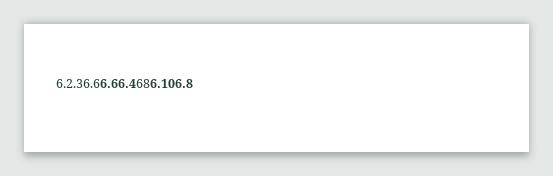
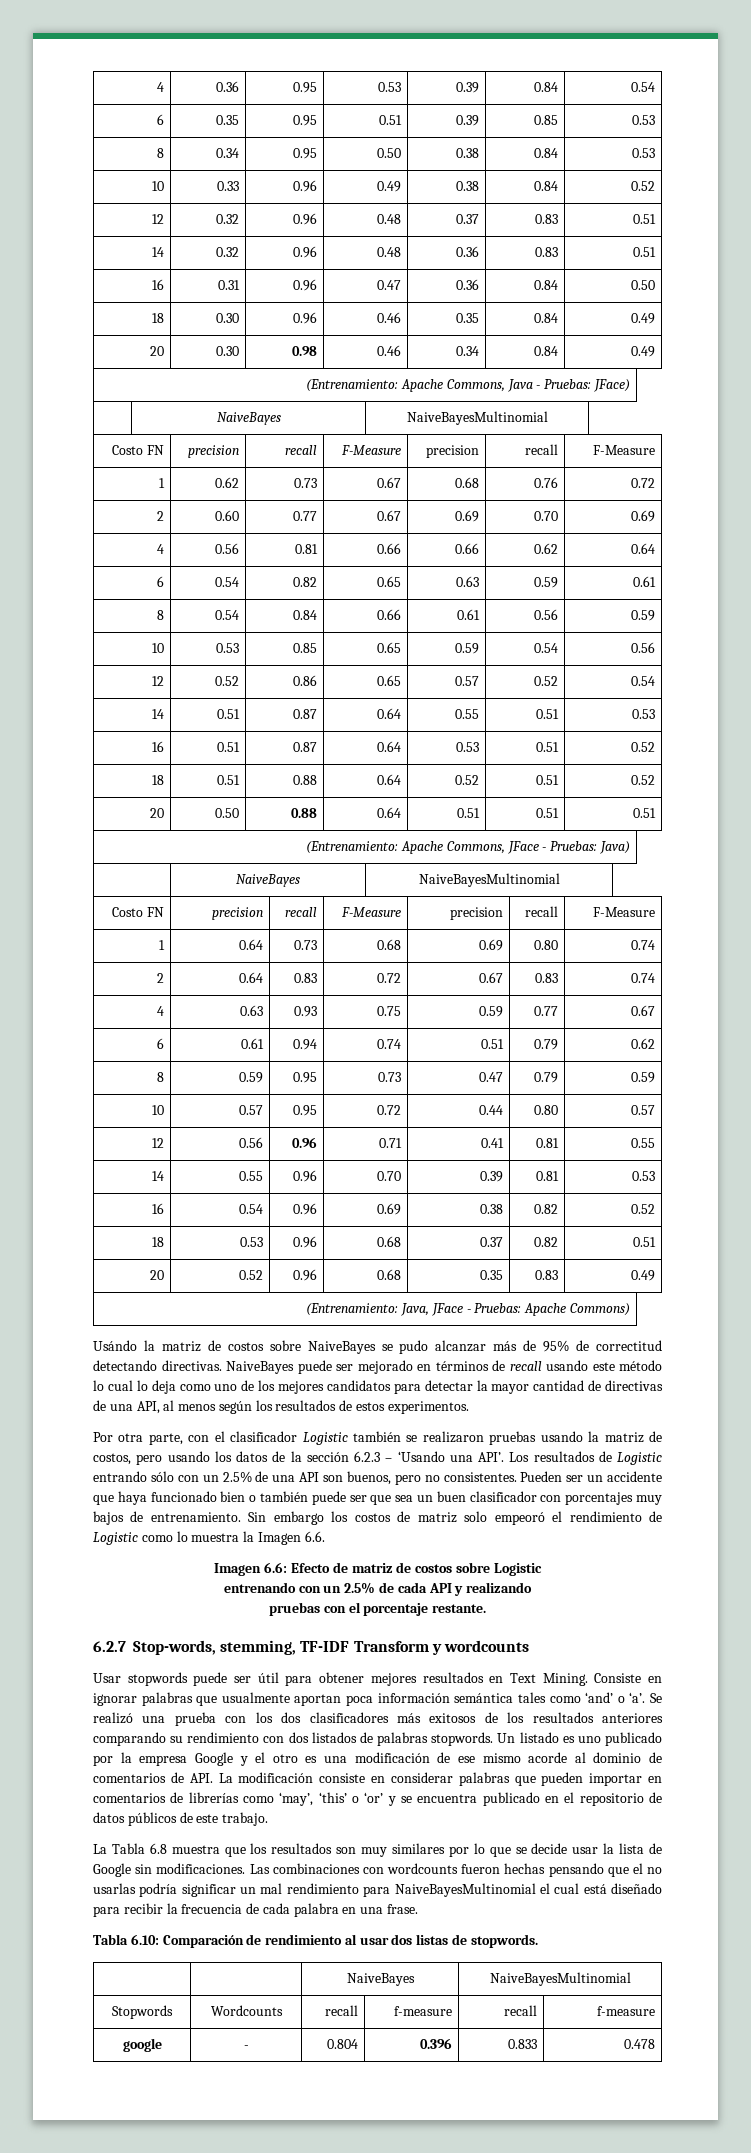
- 6.2.36.66.66.4686.106.8
+ 4 | 0.36 | 0.95 | 0.53 | 0.39 | 0.84 | 0.54
+ 6 | 0.35 | 0.95 | 0.51 | 0.39 | 0.85 | 0.53
+ 8 | 0.34 | 0.95 | 0.50 | 0.38 | 0.84 | 0.53
+ 10 | 0.33 | 0.96 | 0.49 | 0.38 | 0.84 | 0.52
+ 12 | 0.32 | 0.96 | 0.48 | 0.37 | 0.83 | 0.51
+ 14 | 0.32 | 0.96 | 0.48 | 0.36 | 0.83 | 0.51
+ 16 | 0.31 | 0.96 | 0.47 | 0.36 | 0.84 | 0.50
+ 18 | 0.30 | 0.96 | 0.46 | 0.35 | 0.84 | 0.49
+ 20 | 0.30 | 0.98 | 0.46 | 0.34 | 0.84 | 0.49
+ (Entrenamiento: Apache Commons, Java - Pruebas: JFace)
+ | NaiveBayes | NaiveBayesMultinomial
+ Costo FN | precision | recall | F-Measure | precision | recall | F-Measure
+ 1 | 0.62 | 0.73 | 0.67 | 0.68 | 0.76 | 0.72
+ 2 | 0.60 | 0.77 | 0.67 | 0.69 | 0.70 | 0.69
+ 4 | 0.56 | 0.81 | 0.66 | 0.66 | 0.62 | 0.64
+ 6 | 0.54 | 0.82 | 0.65 | 0.63 | 0.59 | 0.61
+ 8 | 0.54 | 0.84 | 0.66 | 0.61 | 0.56 | 0.59
+ 10 | 0.53 | 0.85 | 0.65 | 0.59 | 0.54 | 0.56
+ 12 | 0.52 | 0.86 | 0.65 | 0.57 | 0.52 | 0.54
+ 14 | 0.51 | 0.87 | 0.64 | 0.55 | 0.51 | 0.53
+ 16 | 0.51 | 0.87 | 0.64 | 0.53 | 0.51 | 0.52
+ 18 | 0.51 | 0.88 | 0.64 | 0.52 | 0.51 | 0.52
+ 20 | 0.50 | 0.88 | 0.64 | 0.51 | 0.51 | 0.51
+ (Entrenamiento: Apache Commons, JFace - Pruebas: Java)
+ | NaiveBayes | NaiveBayesMultinomial
+ Costo FN | precision | recall | F-Measure | precision | recall | F-Measure
+ 1 | 0.64 | 0.73 | 0.68 | 0.69 | 0.80 | 0.74
+ 2 | 0.64 | 0.83 | 0.72 | 0.67 | 0.83 | 0.74
+ 4 | 0.63 | 0.93 | 0.75 | 0.59 | 0.77 | 0.67
+ 6 | 0.61 | 0.94 | 0.74 | 0.51 | 0.79 | 0.62
+ 8 | 0.59 | 0.95 | 0.73 | 0.47 | 0.79 | 0.59
+ 10 | 0.57 | 0.95 | 0.72 | 0.44 | 0.80 | 0.57
+ 12 | 0.56 | 0.96 | 0.71 | 0.41 | 0.81 | 0.55
+ 14 | 0.55 | 0.96 | 0.70 | 0.39 | 0.81 | 0.53
+ 16 | 0.54 | 0.96 | 0.69 | 0.38 | 0.82 | 0.52
+ 18 | 0.53 | 0.96 | 0.68 | 0.37 | 0.82 | 0.51
+ 20 | 0.52 | 0.96 | 0.68 | 0.35 | 0.83 | 0.49
+ (Entrenamiento: Java, JFace - Pruebas: Apache Commons)
+ Usándo la matriz de costos sobre NaiveBayes se pudo alcanzar más de 95% de correctitud detectando directivas. NaiveBayes puede ser mejorado en términos de recall usando este método lo cual lo deja como uno de los mejores candidatos para detectar la mayor cantidad de directivas de una API, al menos según los resultados de estos experimentos.
+ Por otra parte, con el clasificador Logistic también se realizaron pruebas usando la matriz de costos, pero usando los datos de la sección 6.2.3 – ‘Usando una API’. Los resultados de Logistic entrando sólo con un 2.5% de una API son buenos, pero no consistentes. Pueden ser un accidente que haya funcionado bien o también puede ser que sea un buen clasificador con porcentajes muy bajos de entrenamiento. Sin embargo los costos de matriz solo empeoró el rendimiento de Logistic como lo muestra la Imagen 6.6.
+ Imagen 6.6: Efecto de matriz de costos sobre Logistic
+ entrenando con un 2.5% de cada API y realizando
+ pruebas con el porcentaje restante.
+ 6.2.7 Stop-words, stemming, TF-IDF Transform y wordcounts
+ Usar stopwords puede ser útil para obtener mejores resultados en Text Mining. Consiste en ignorar palabras que usualmente aportan poca información semántica tales como ‘and’ o ‘a’. Se realizó una prueba con los dos clasificadores más exitosos de los resultados anteriores comparando su rendimiento con dos listados de palabras stopwords. Un listado es uno publicado por la empresa Google y el otro es una modificación de ese mismo acorde al dominio de comentarios de API. La modificación consiste en considerar palabras que pueden importar en comentarios de librerías como ‘may’, ‘this’ o ‘or’ y se encuentra publicado en el repositorio de datos públicos de este trabajo.
+ La Tabla 6.8 muestra que los resultados son muy similares por lo que se decide usar la lista de Google sin modificaciones. Las combinaciones con wordcounts fueron hechas pensando que el no usarlas podría significar un mal rendimiento para NaiveBayesMultinomial el cual está diseñado para recibir la frecuencia de cada palabra en una frase.
+ Tabla 6.10: Comparación de rendimiento al usar dos listas de stopwords.
+ | | NaiveBayes | NaiveBayesMultinomial
+ Stopwords | Wordcounts | recall | f-measure | recall | f-measure
+ google | - | 0.804 | 0.396 | 0.833 | 0.478

